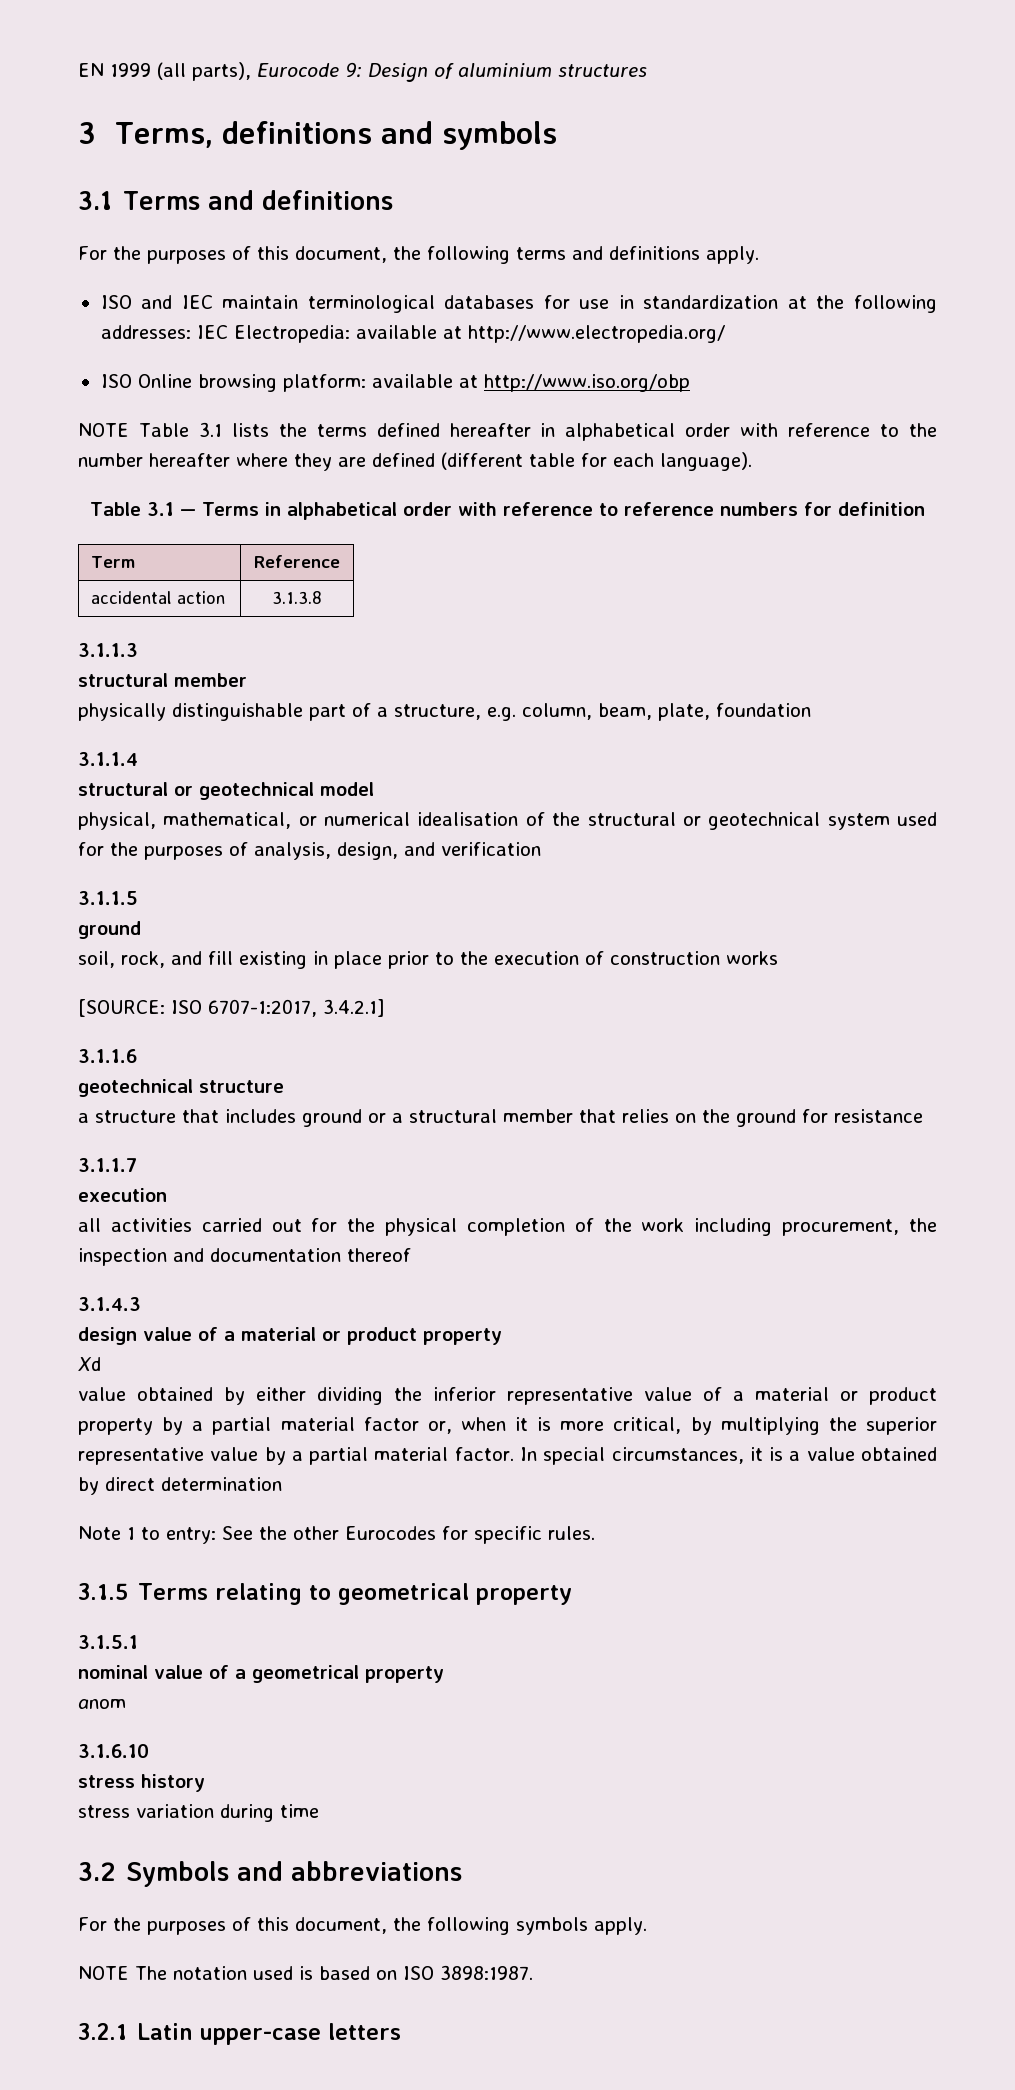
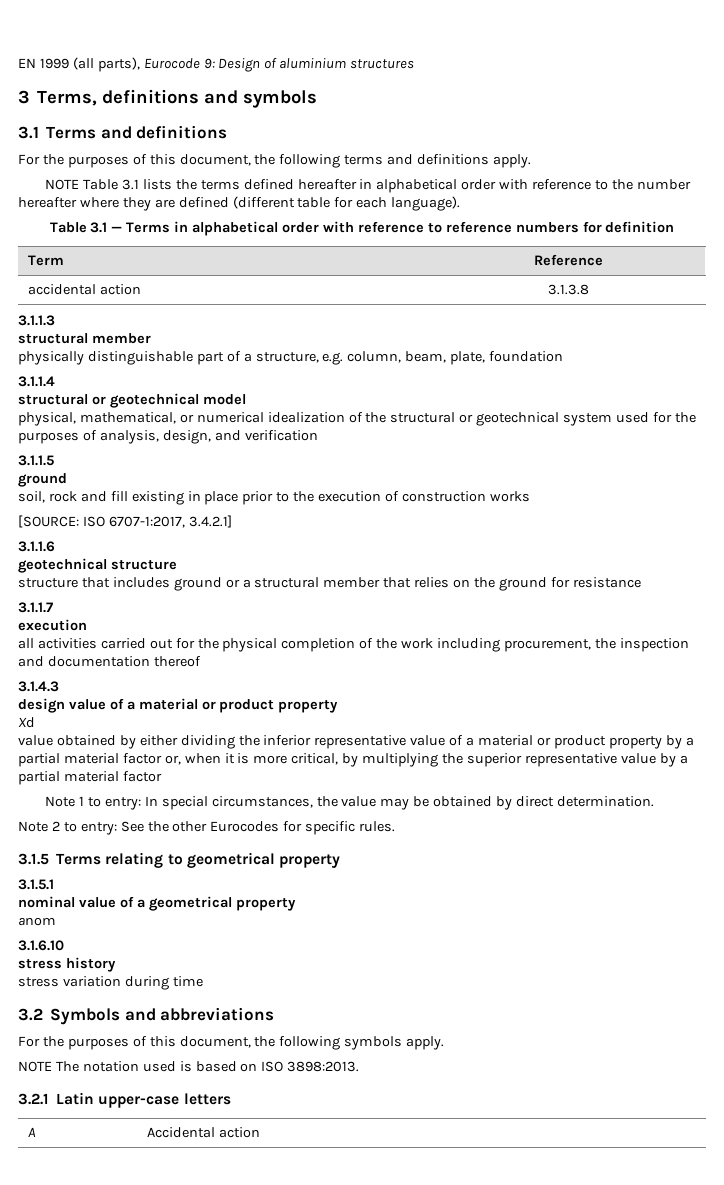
- ISO and IEC maintain terminological databases for use in standardization at the following addresses: IEC Electropedia: available at http://www.electropedia.org/
- ISO Online browsing platform: available at http://www.iso.org/obp
- physical, mathematical, or numerical idealisation of the structural or geotechnical system used for the purposes of analysis, design, and verification
+ physical, mathematical, or numerical idealization of the structural or geotechnical system used for the purposes of analysis, design, and verification
- soil, rock, and fill existing in place prior to the execution of construction works
+ soil, rock and fill existing in place prior to the execution of construction works
- a structure that includes ground or a structural member that relies on the ground for resistance
+ structure that includes ground or a structural member that relies on the ground for resistance
- value obtained by either dividing the inferior representative value of a material or product property by a partial material factor or, when it is more critical, by multiplying the superior representative value by a partial material factor. In special circumstances, it is a value obtained by direct determination
- Note 1 to entry: See the other Eurocodes for specific rules.
+ value obtained by either dividing the inferior representative value of a material or product property by a partial material factor or, when it is more critical, by multiplying the superior representative value by a partial material factor
+ Note 1 to entry: In special circumstances, the value may be obtained by direct determination.
+ Note 2 to entry: See the other Eurocodes for specific rules.
- NOTE The notation used is based on ISO 3898:1987.
+ NOTE The notation used is based on ISO 3898:2013.
+ A | Accidental action

